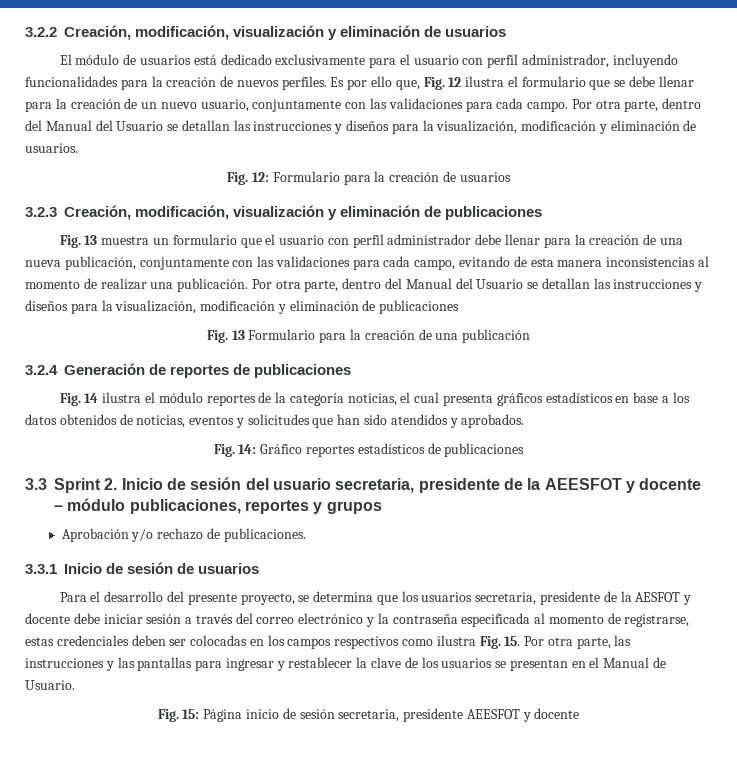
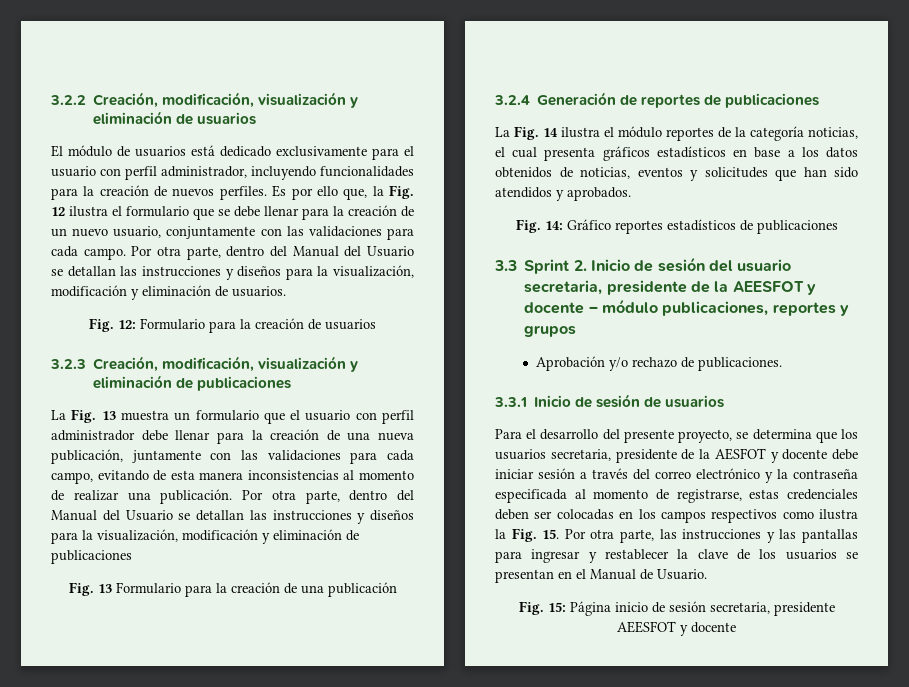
- Es por ello que, Fig. 12 ilustra el formulario que se debe llenar para la creación de un nuevo usuario, conjuntamente con las validaciones para cada campo.
+ Es por ello que, la Fig. 12 ilustra el formulario que se debe llenar para la creación de un nuevo usuario, conjuntamente con las validaciones para cada campo.
- Fig. 13 muestra un formulario que el usuario con perfil administrador debe llenar para la creación de una nueva publicación, conjuntamente con las validaciones para cada campo, evitando de esta manera inconsistencias al momento de realizar una publicación.
+ La Fig. 13 muestra un formulario que el usuario con perfil administrador debe llenar para la creación de una nueva publicación, juntamente con las validaciones para cada campo, evitando de esta manera inconsistencias al momento de realizar una publicación.
- Fig. 14 ilustra el módulo reportes de la categoría noticias, el cual presenta gráficos estadísticos en base a los datos obtenidos de noticias, eventos y solicitudes que han sido atendidos y aprobados.
+ La Fig. 14 ilustra el módulo reportes de la categoría noticias, el cual presenta gráficos estadísticos en base a los datos obtenidos de noticias, eventos y solicitudes que han sido atendidos y aprobados.
- Para el desarrollo del presente proyecto, se determina que los usuarios secretaria, presidente de la AESFOT y docente debe iniciar sesión a través del correo electrónico y la contraseña especificada al momento de registrarse, estas credenciales deben ser colocadas en los campos respectivos como ilustra Fig. 15. Por otra parte, las instrucciones y las pantallas para ingresar y restablecer la clave de los usuarios se presentan en el Manual de Usuario.
+ Para el desarrollo del presente proyecto, se determina que los usuarios secretaria, presidente de la AESFOT y docente debe iniciar sesión a través del correo electrónico y la contraseña especificada al momento de registrarse, estas credenciales deben ser colocadas en los campos respectivos como ilustra la Fig. 15. Por otra parte, las instrucciones y las pantallas para ingresar y restablecer la clave de los usuarios se presentan en el Manual de Usuario.

